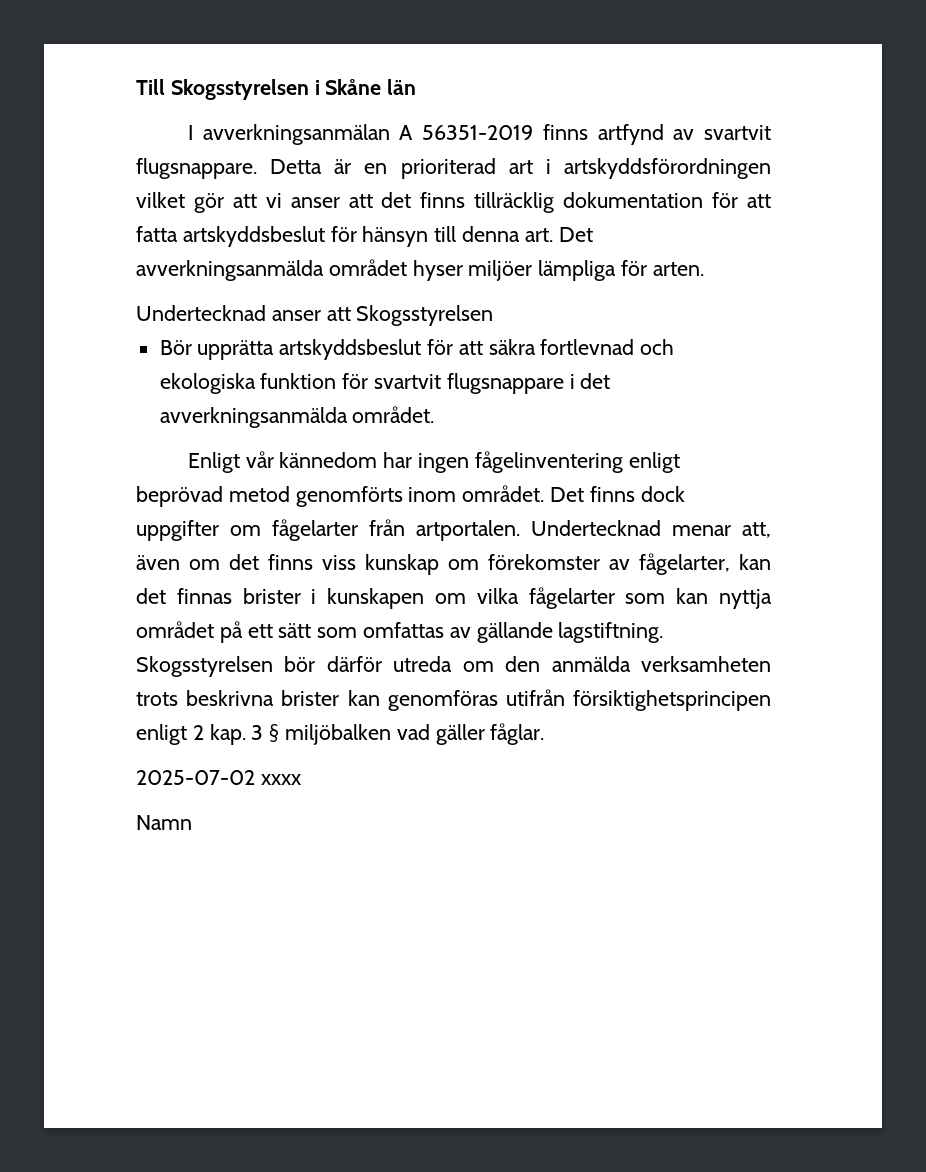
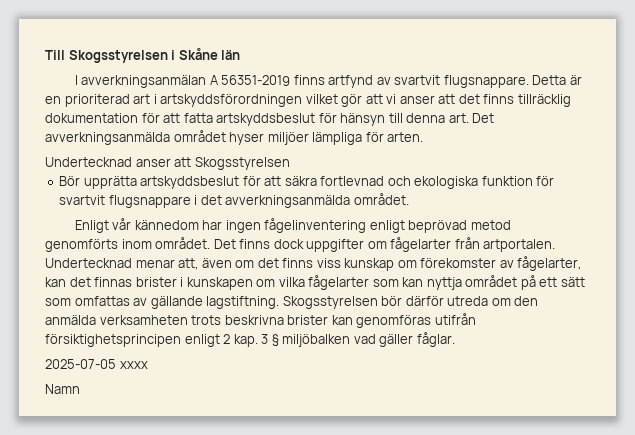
- 2025-07-02 xxxx
+ 2025-07-05 xxxx

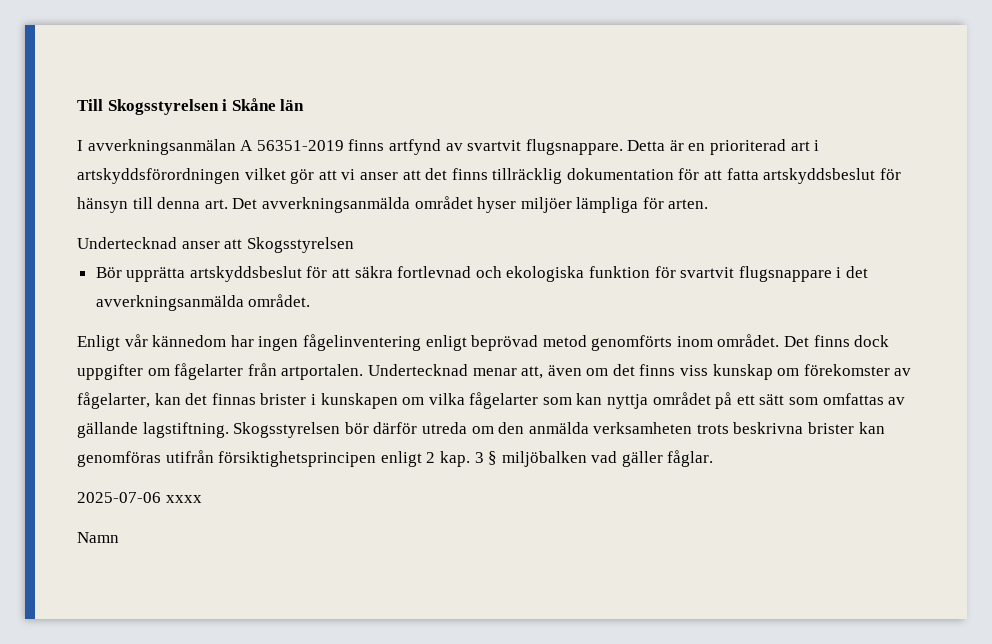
- 2025-07-05 xxxx
+ 2025-07-06 xxxx

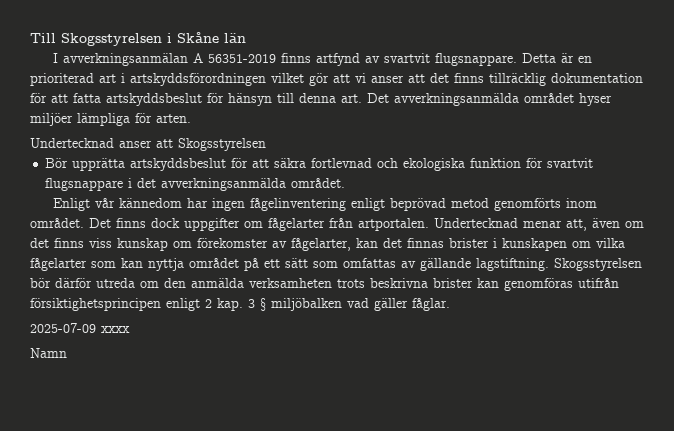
- 2025-07-06 xxxx
+ 2025-07-09 xxxx

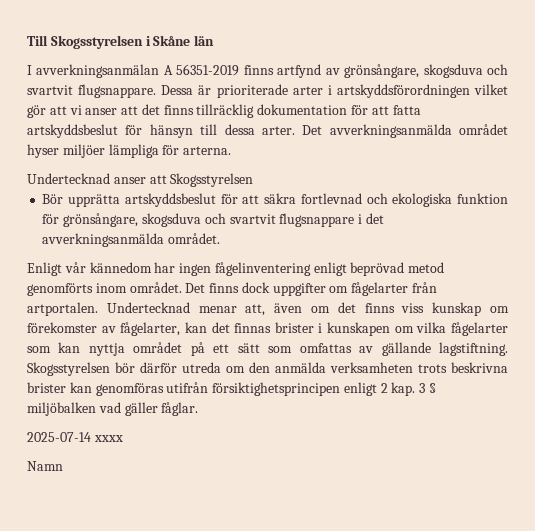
- I avverkningsanmälan A 56351-2019 finns artfynd av svartvit flugsnappare. Detta är en prioriterad art i artskyddsförordningen vilket gör att vi anser att det finns tillräcklig dokumentation för att fatta artskyddsbeslut för hänsyn till denna art. Det avverkningsanmälda området hyser miljöer lämpliga för arten.
+ I avverkningsanmälan A 56351-2019 finns artfynd av grönsångare, skogsduva och svartvit flugsnappare. Dessa är prioriterade arter i artskyddsförordningen vilket gör att vi anser att det finns tillräcklig dokumentation för att fatta artskyddsbeslut för hänsyn till dessa arter. Det avverkningsanmälda området hyser miljöer lämpliga för arterna.
- Bör upprätta artskyddsbeslut för att säkra fortlevnad och ekologiska funktion för svartvit flugsnappare i det avverkningsanmälda området.
+ Bör upprätta artskyddsbeslut för att säkra fortlevnad och ekologiska funktion för grönsångare, skogsduva och svartvit flugsnappare i det avverkningsanmälda området.
- 2025-07-09 xxxx
+ 2025-07-14 xxxx

